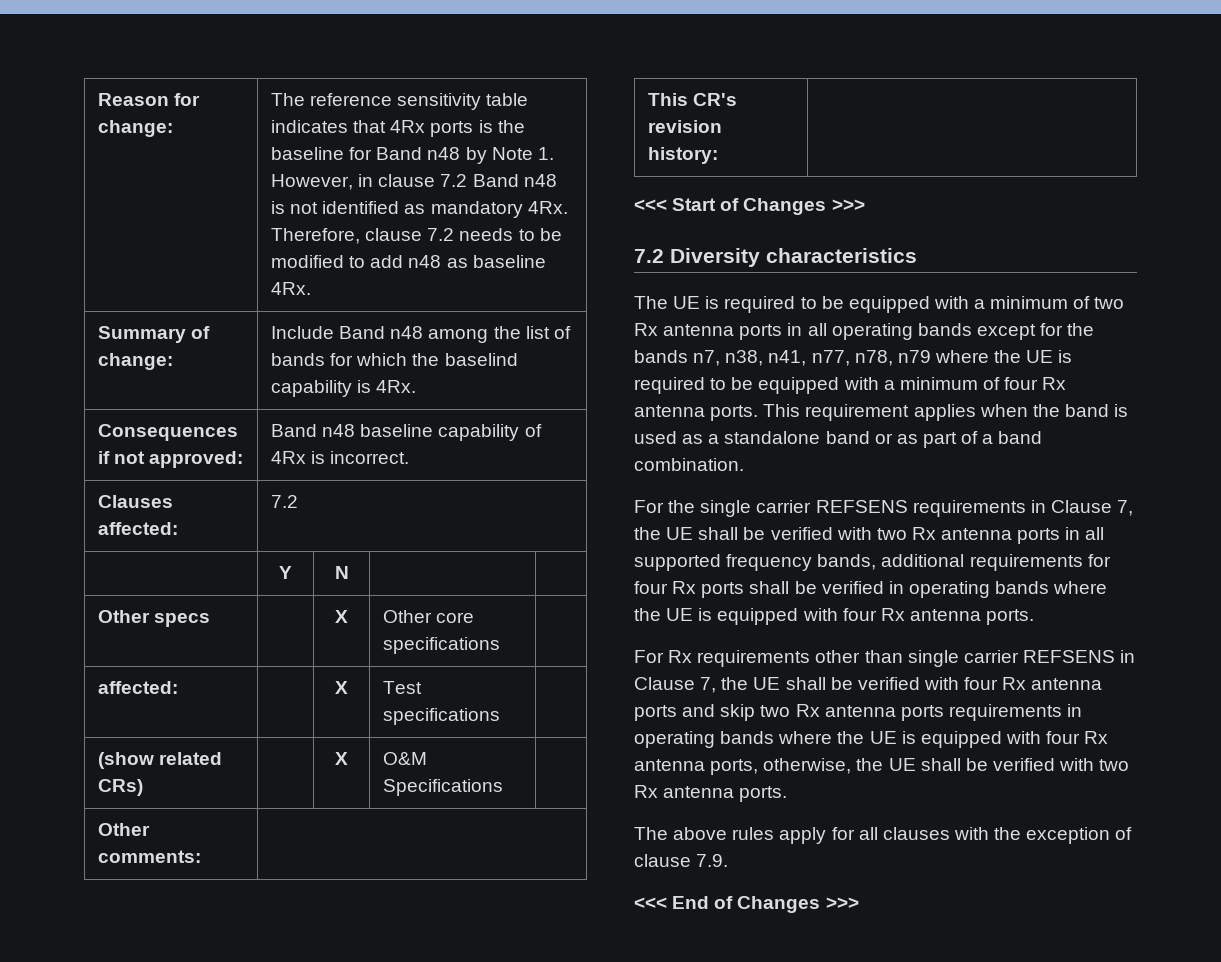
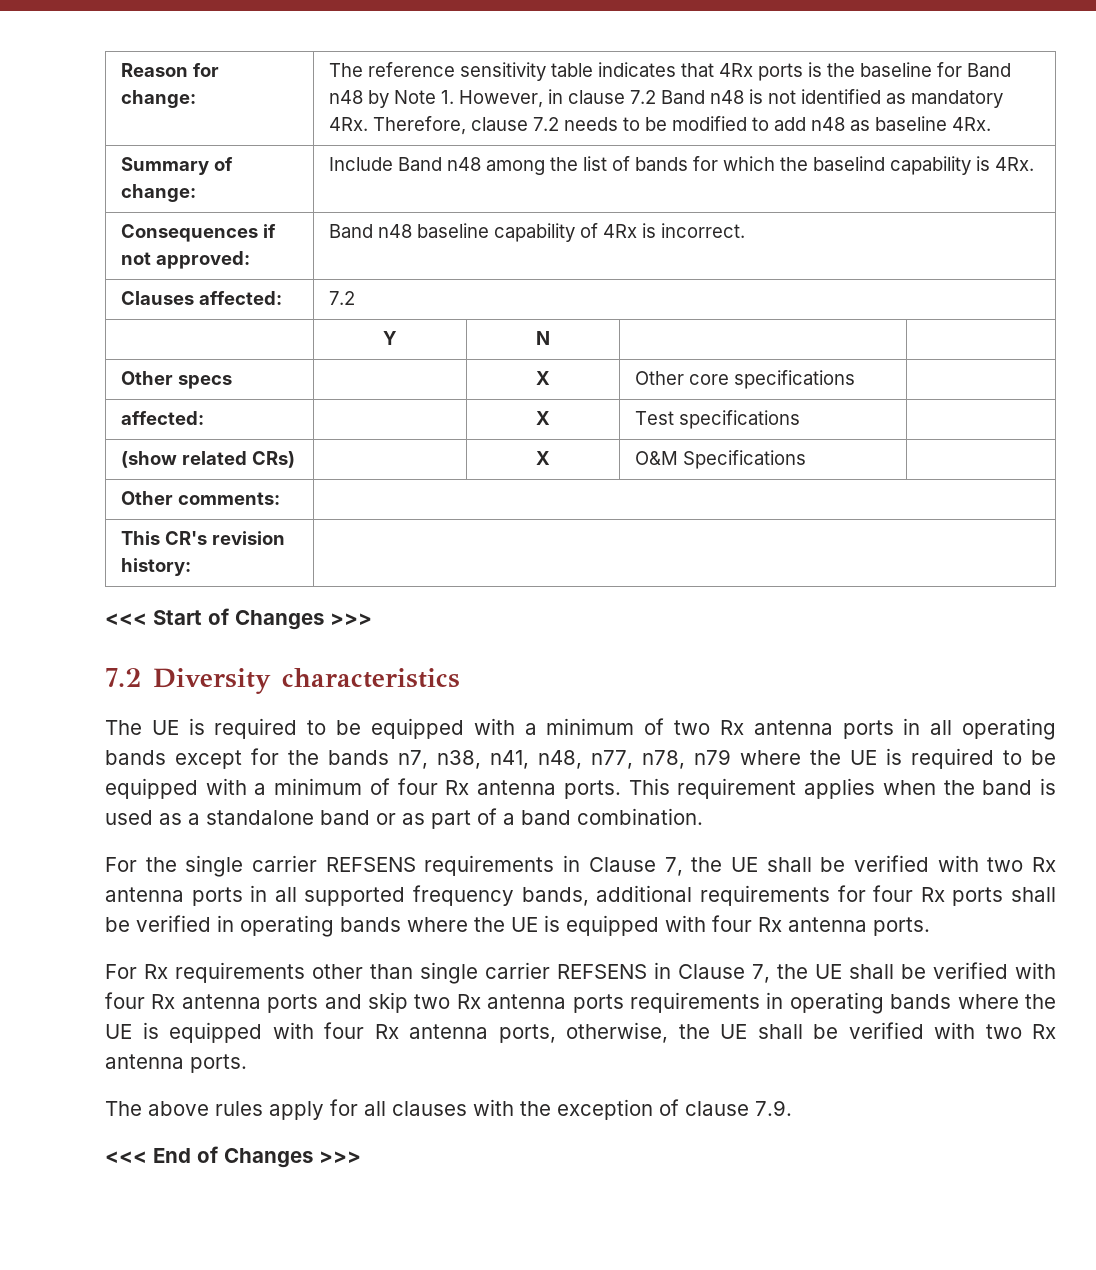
- The UE is required to be equipped with a minimum of two Rx antenna ports in all operating bands except for the bands n7, n38, n41, n77, n78, n79 where the UE is required to be equipped with a minimum of four Rx antenna ports.
+ The UE is required to be equipped with a minimum of two Rx antenna ports in all operating bands except for the bands n7, n38, n41, n48, n77, n78, n79 where the UE is required to be equipped with a minimum of four Rx antenna ports.

